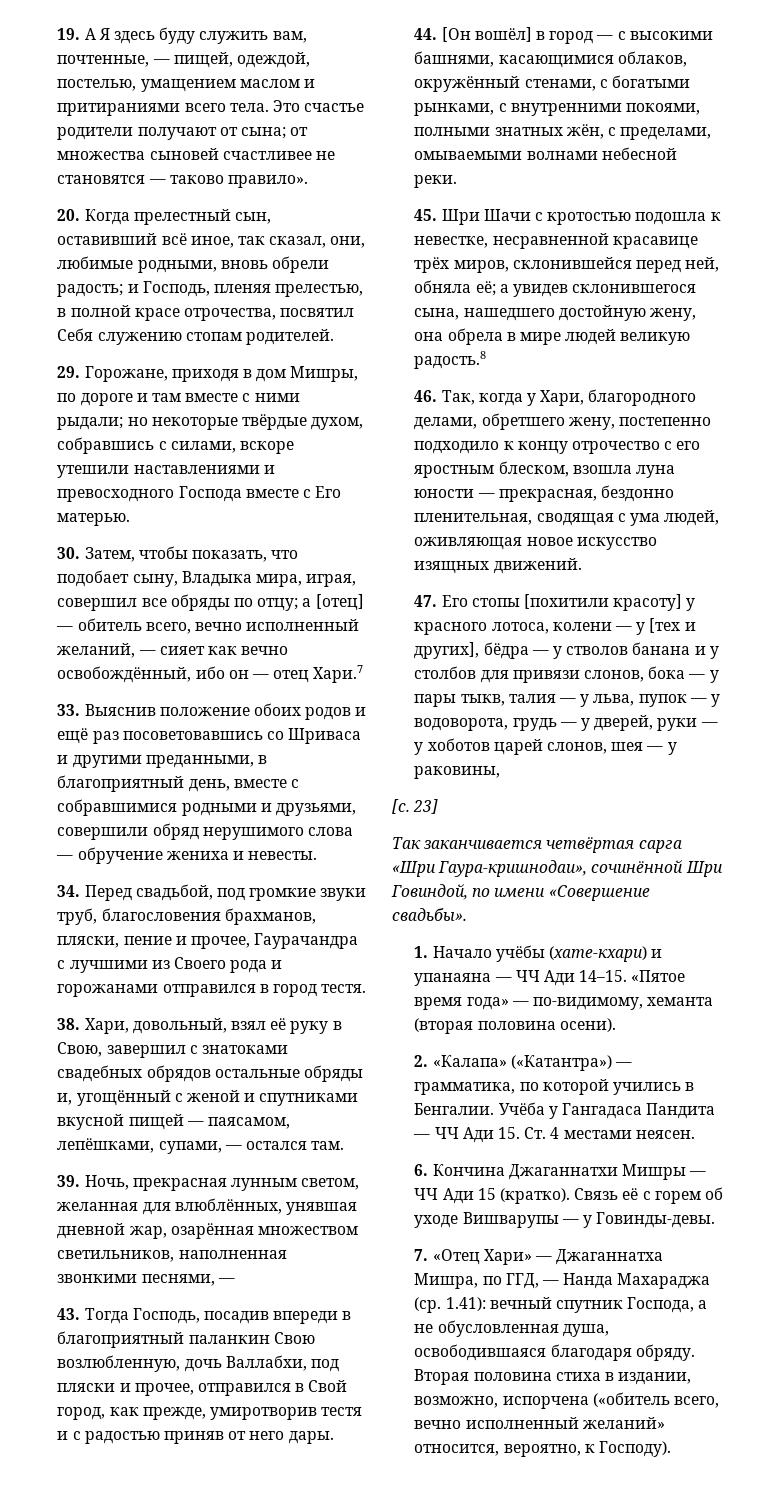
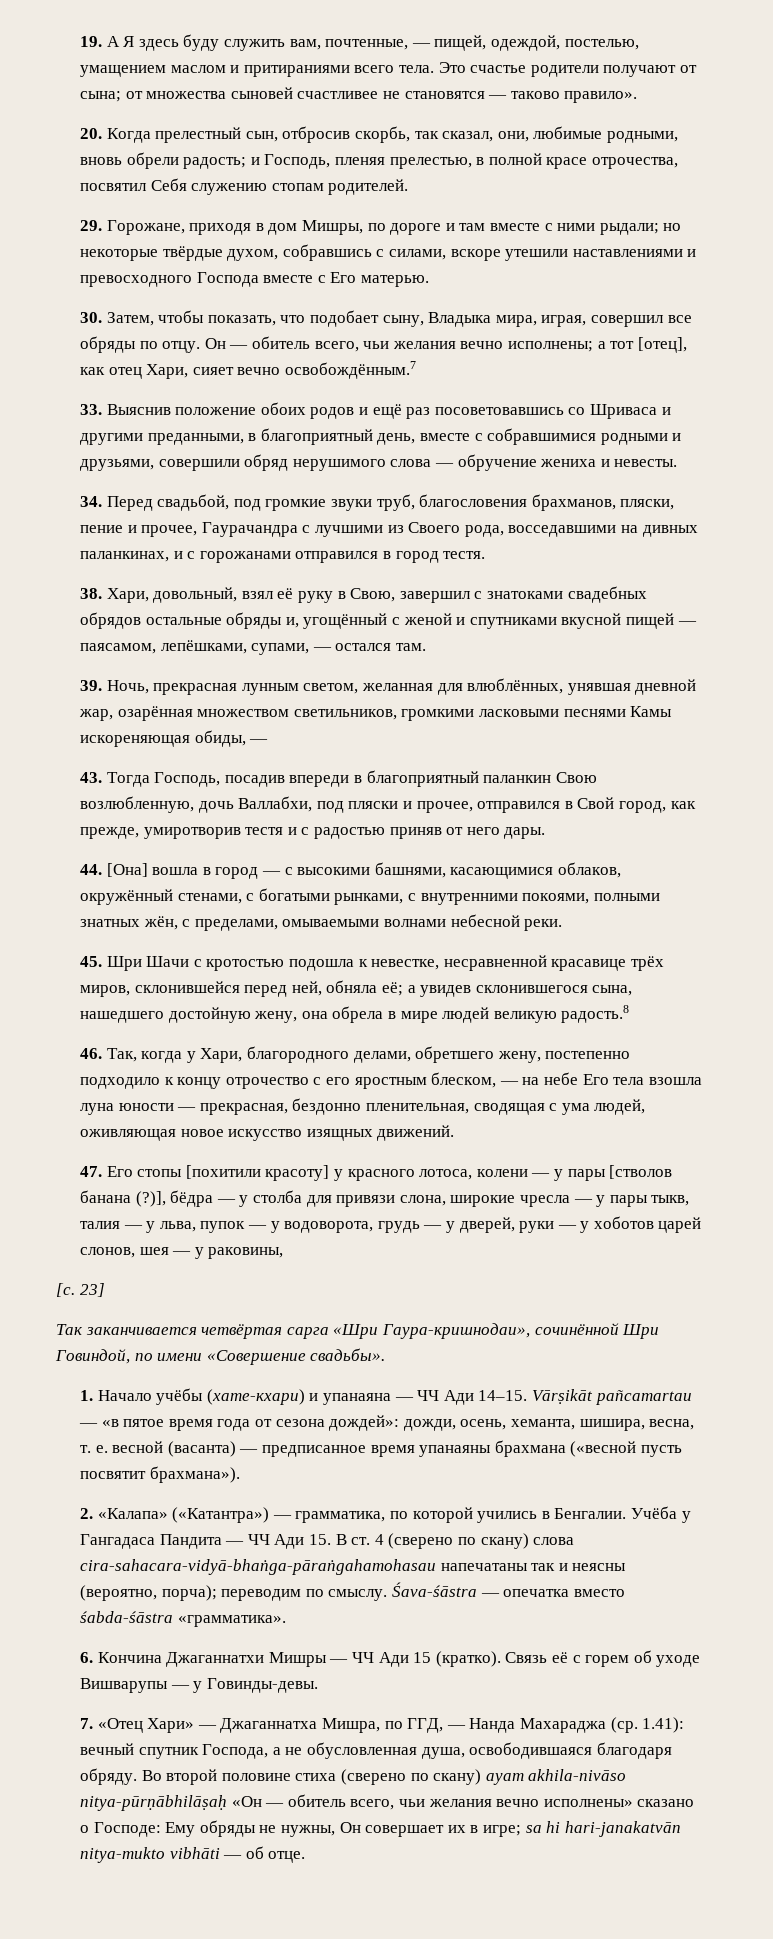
- 20. Когда прелестный сын, оставивший всё иное, так сказал, они, любимые родными, вновь обрели радость; и Господь, пленяя прелестью, в полной красе отрочества, посвятил Себя служению стопам родителей.
+ 20. Когда прелестный сын, отбросив скорбь, так сказал, они, любимые родными, вновь обрели радость; и Господь, пленяя прелестью, в полной красе отрочества, посвятил Себя служению стопам родителей.
- 30. Затем, чтобы показать, что подобает сыну, Владыка мира, играя, совершил все обряды по отцу; а [отец] — обитель всего, вечно исполненный желаний, — сияет как вечно освобождённый, ибо он — отец Хари.7
+ 30. Затем, чтобы показать, что подобает сыну, Владыка мира, играя, совершил все обряды по отцу. Он — обитель всего, чьи желания вечно исполнены; а тот [отец], как отец Хари, сияет вечно освобождённым.7
- 34. Перед свадьбой, под громкие звуки труб, благословения брахманов, пляски, пение и прочее, Гаурачандра с лучшими из Своего рода и горожанами отправился в город тестя.
+ 34. Перед свадьбой, под громкие звуки труб, благословения брахманов, пляски, пение и прочее, Гаурачандра с лучшими из Своего рода, восседавшими на дивных паланкинах, и с горожанами отправился в город тестя.
- 39. Ночь, прекрасная лунным светом, желанная для влюблённых, унявшая дневной жар, озарённая множеством светильников, наполненная звонкими песнями, —
+ 39. Ночь, прекрасная лунным светом, желанная для влюблённых, унявшая дневной жар, озарённая множеством светильников, громкими ласковыми песнями Камы искореняющая обиды, —
- 44. [Он вошёл] в город — с высокими башнями, касающимися облаков, окружённый стенами, с богатыми рынками, с внутренними покоями, полными знатных жён, с пределами, омываемыми волнами небесной реки.
+ 44. [Она] вошла в город — с высокими башнями, касающимися облаков, окружённый стенами, с богатыми рынками, с внутренними покоями, полными знатных жён, с пределами, омываемыми волнами небесной реки.
- 46. Так, когда у Хари, благородного делами, обретшего жену, постепенно подходило к концу отрочество с его яростным блеском, взошла луна юности — прекрасная, бездонно пленительная, сводящая с ума людей, оживляющая новое искусство изящных движений.
+ 46. Так, когда у Хари, благородного делами, обретшего жену, постепенно подходило к концу отрочество с его яростным блеском, — на небе Его тела взошла луна юности — прекрасная, бездонно пленительная, сводящая с ума людей, оживляющая новое искусство изящных движений.
- 47. Его стопы [похитили красоту] у красного лотоса, колени — у [тех и других], бёдра — у стволов банана и у столбов для привязи слонов, бока — у пары тыкв, талия — у льва, пупок — у водоворота, грудь — у дверей, руки — у хоботов царей слонов, шея — у раковины,
+ 47. Его стопы [похитили красоту] у красного лотоса, колени — у пары [стволов банана (?)], бёдра — у столба для привязи слона, широкие чресла — у пары тыкв, талия — у льва, пупок — у водоворота, грудь — у дверей, руки — у хоботов царей слонов, шея — у раковины,
- «Пятое время года» — по-видимому, хеманта (вторая половина осени).
+ Vārṣikāt pañcamartau — «в пятое время года от сезона дождей»: дожди, осень, хеманта, шишира, весна, т. е. весной (васанта) — предписанное время упанаяны брахмана («весной пусть посвятит брахмана»).
- Учёба у Гангадаса Пандита — ЧЧ Ади 15. Ст. 4 местами неясен.
+ Учёба у Гангадаса Пандита — ЧЧ Ади 15. В ст. 4 (сверено по скану) слова cira-sahacara-vidyā-bhaṅga-pāraṅgahamohasau напечатаны так и неясны (вероятно, порча); переводим по смыслу. Śava-śāstra — опечатка вместо śabda-śāstra «грамматика».
- Вторая половина стиха в издании, возможно, испорчена («обитель всего, вечно исполненный желаний» относится, вероятно, к Господу).
+ Во второй половине стиха (сверено по скану) ayam akhila-nivāso nitya-pūrṇābhilāṣaḥ «Он — обитель всего, чьи желания вечно исполнены» сказано о Господе: Ему обряды не нужны, Он совершает их в игре; sa hi hari-janakatvān nitya-mukto vibhāti — об отце.

